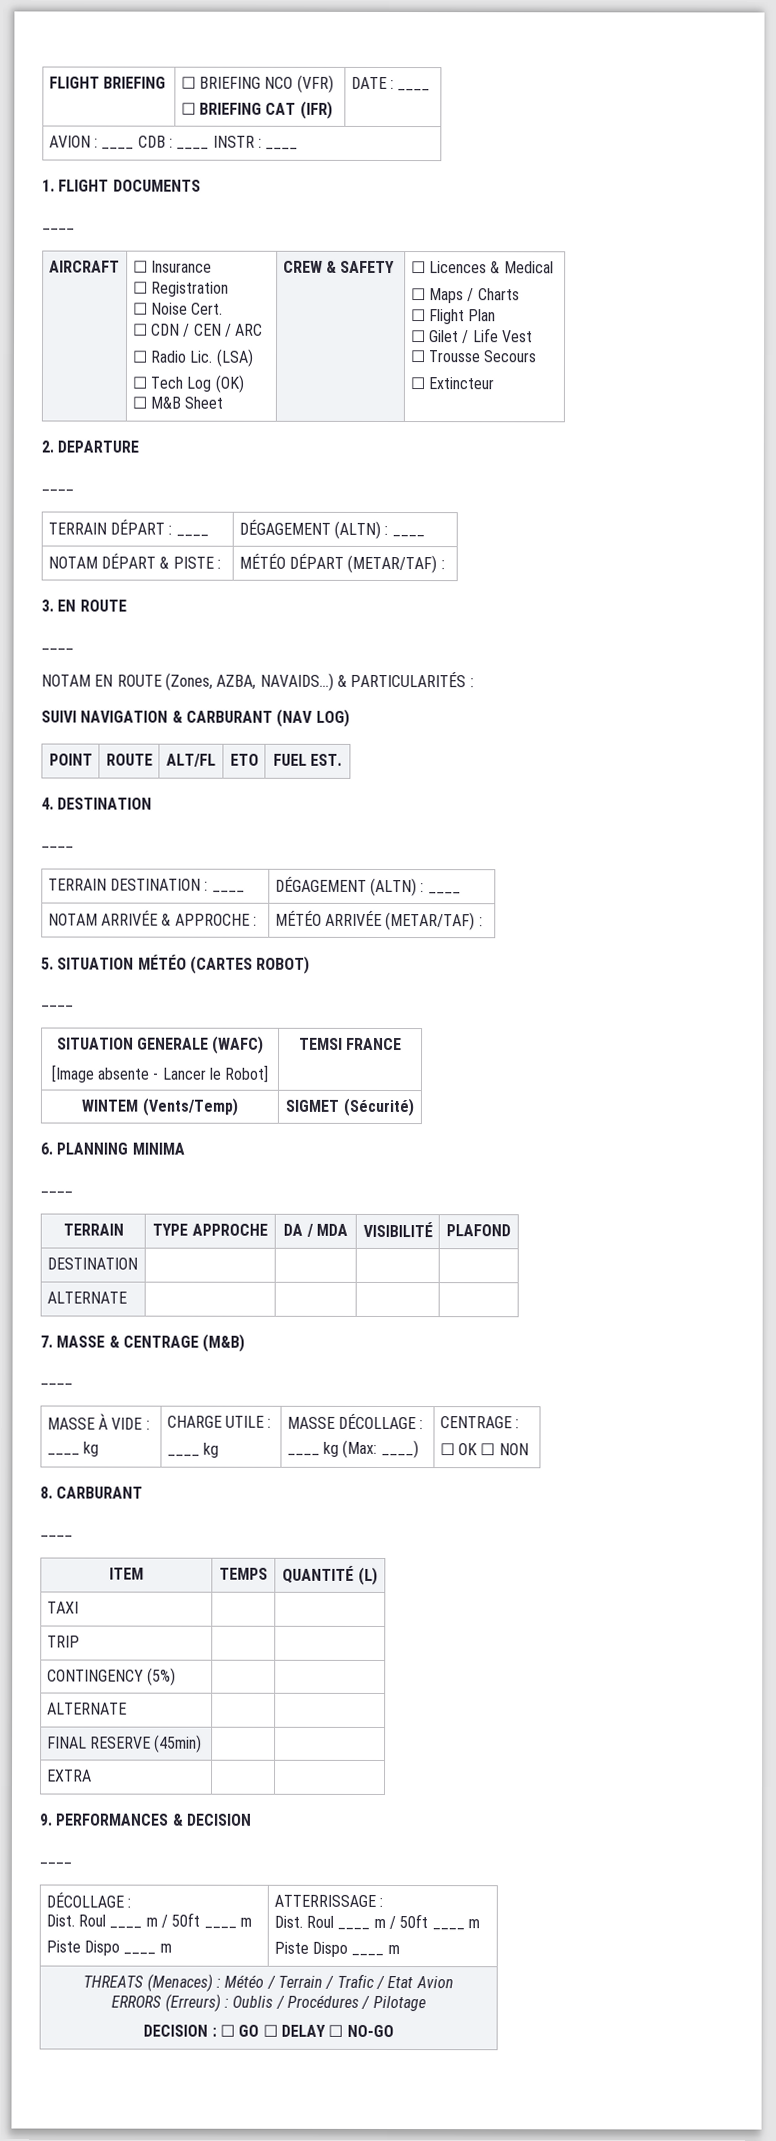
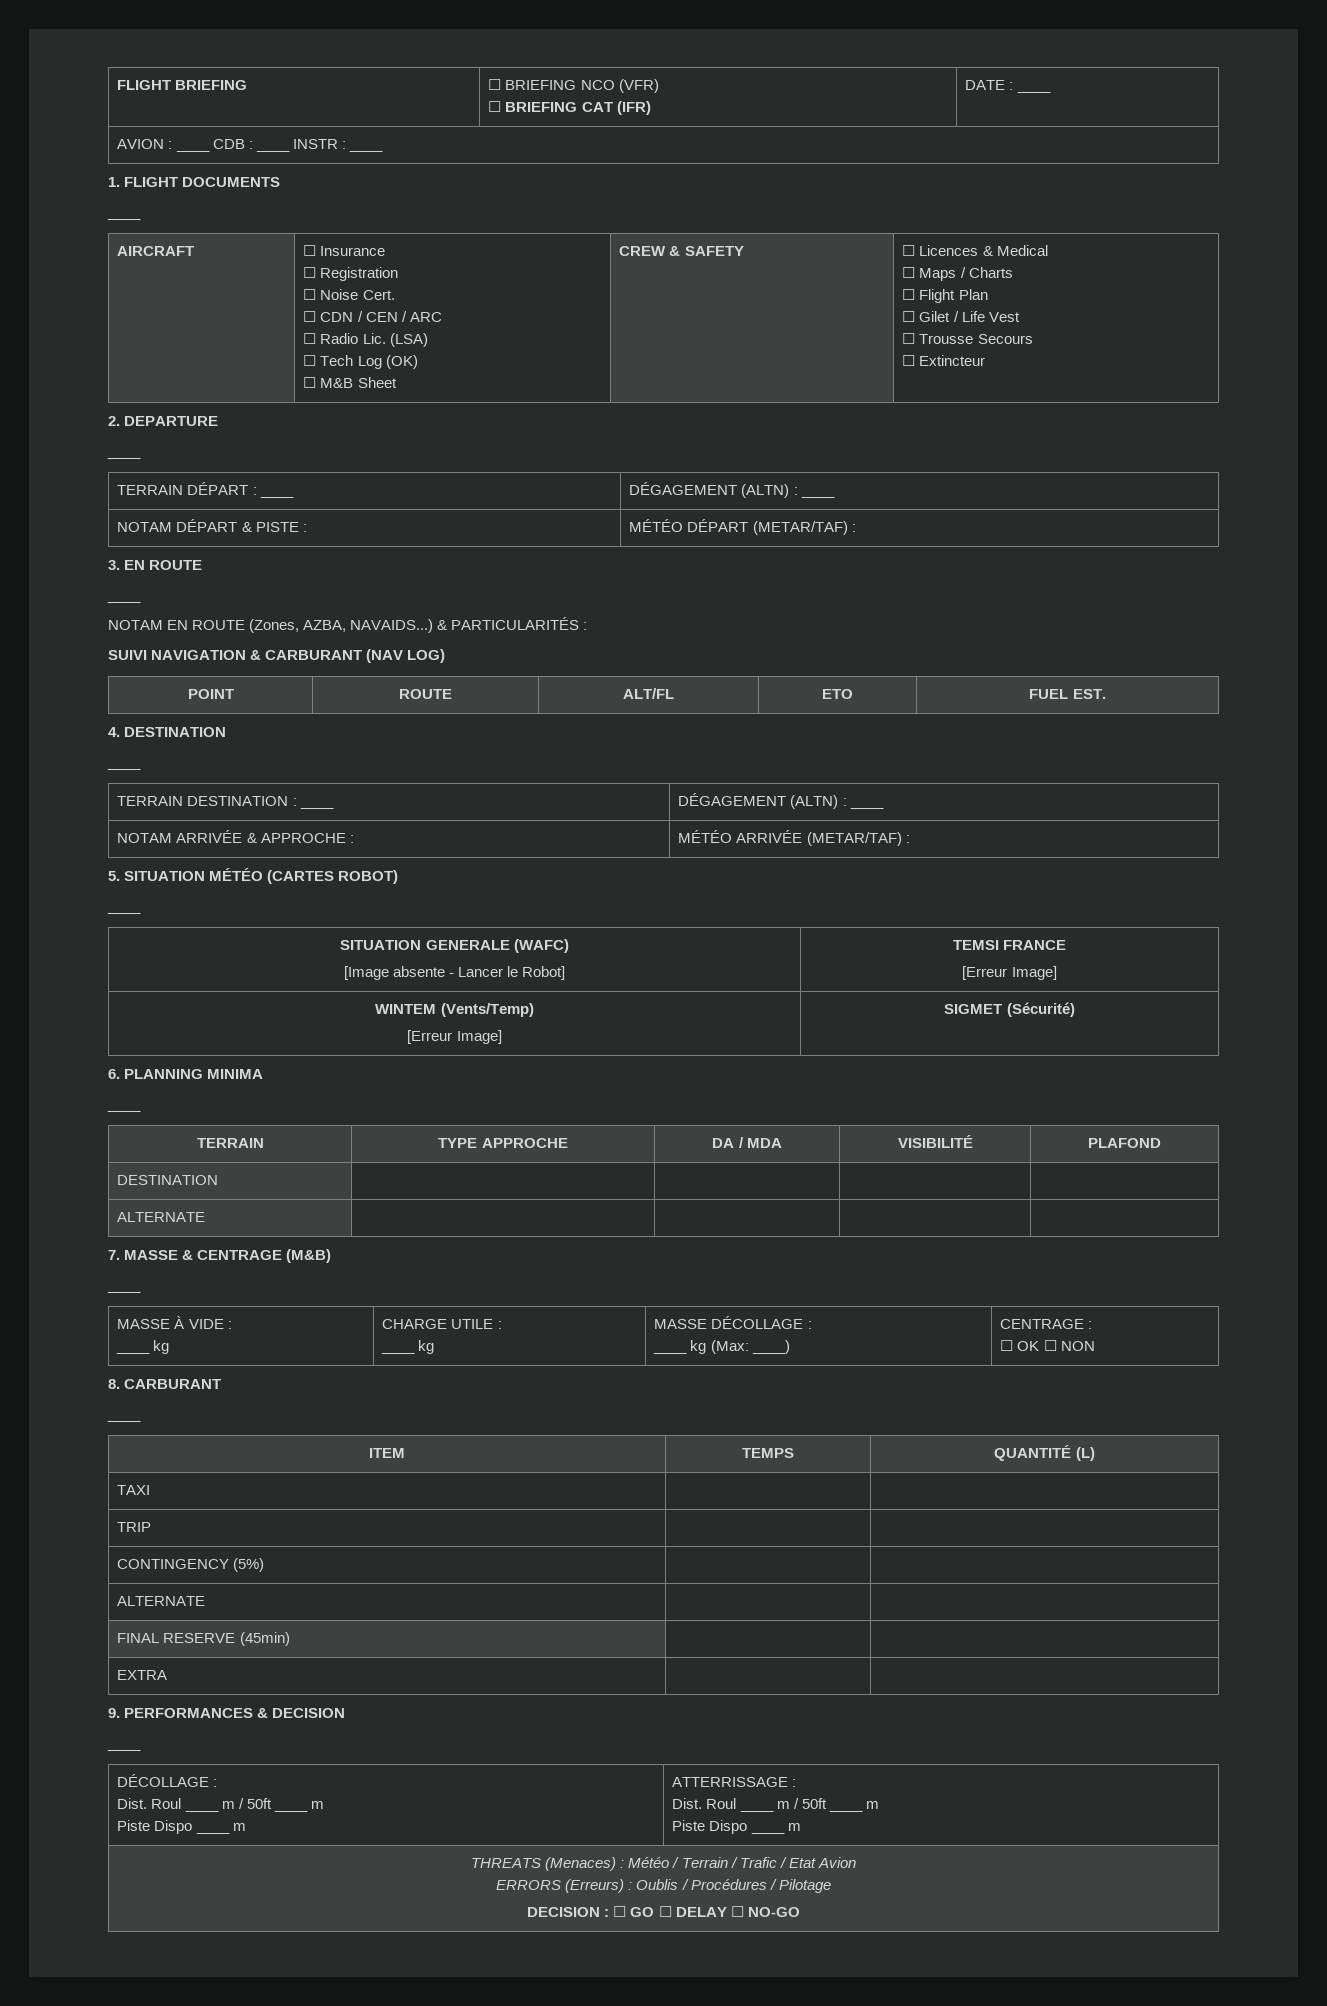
  SITUATION GENERALE (WAFC)
  [Image absente - Lancer le Robot] | TEMSI FRANCE
+ [Erreur Image]
- WINTEM (Vents/Temp) | SIGMET (Sécurité)
+ WINTEM (Vents/Temp)
+ [Erreur Image] | SIGMET (Sécurité)

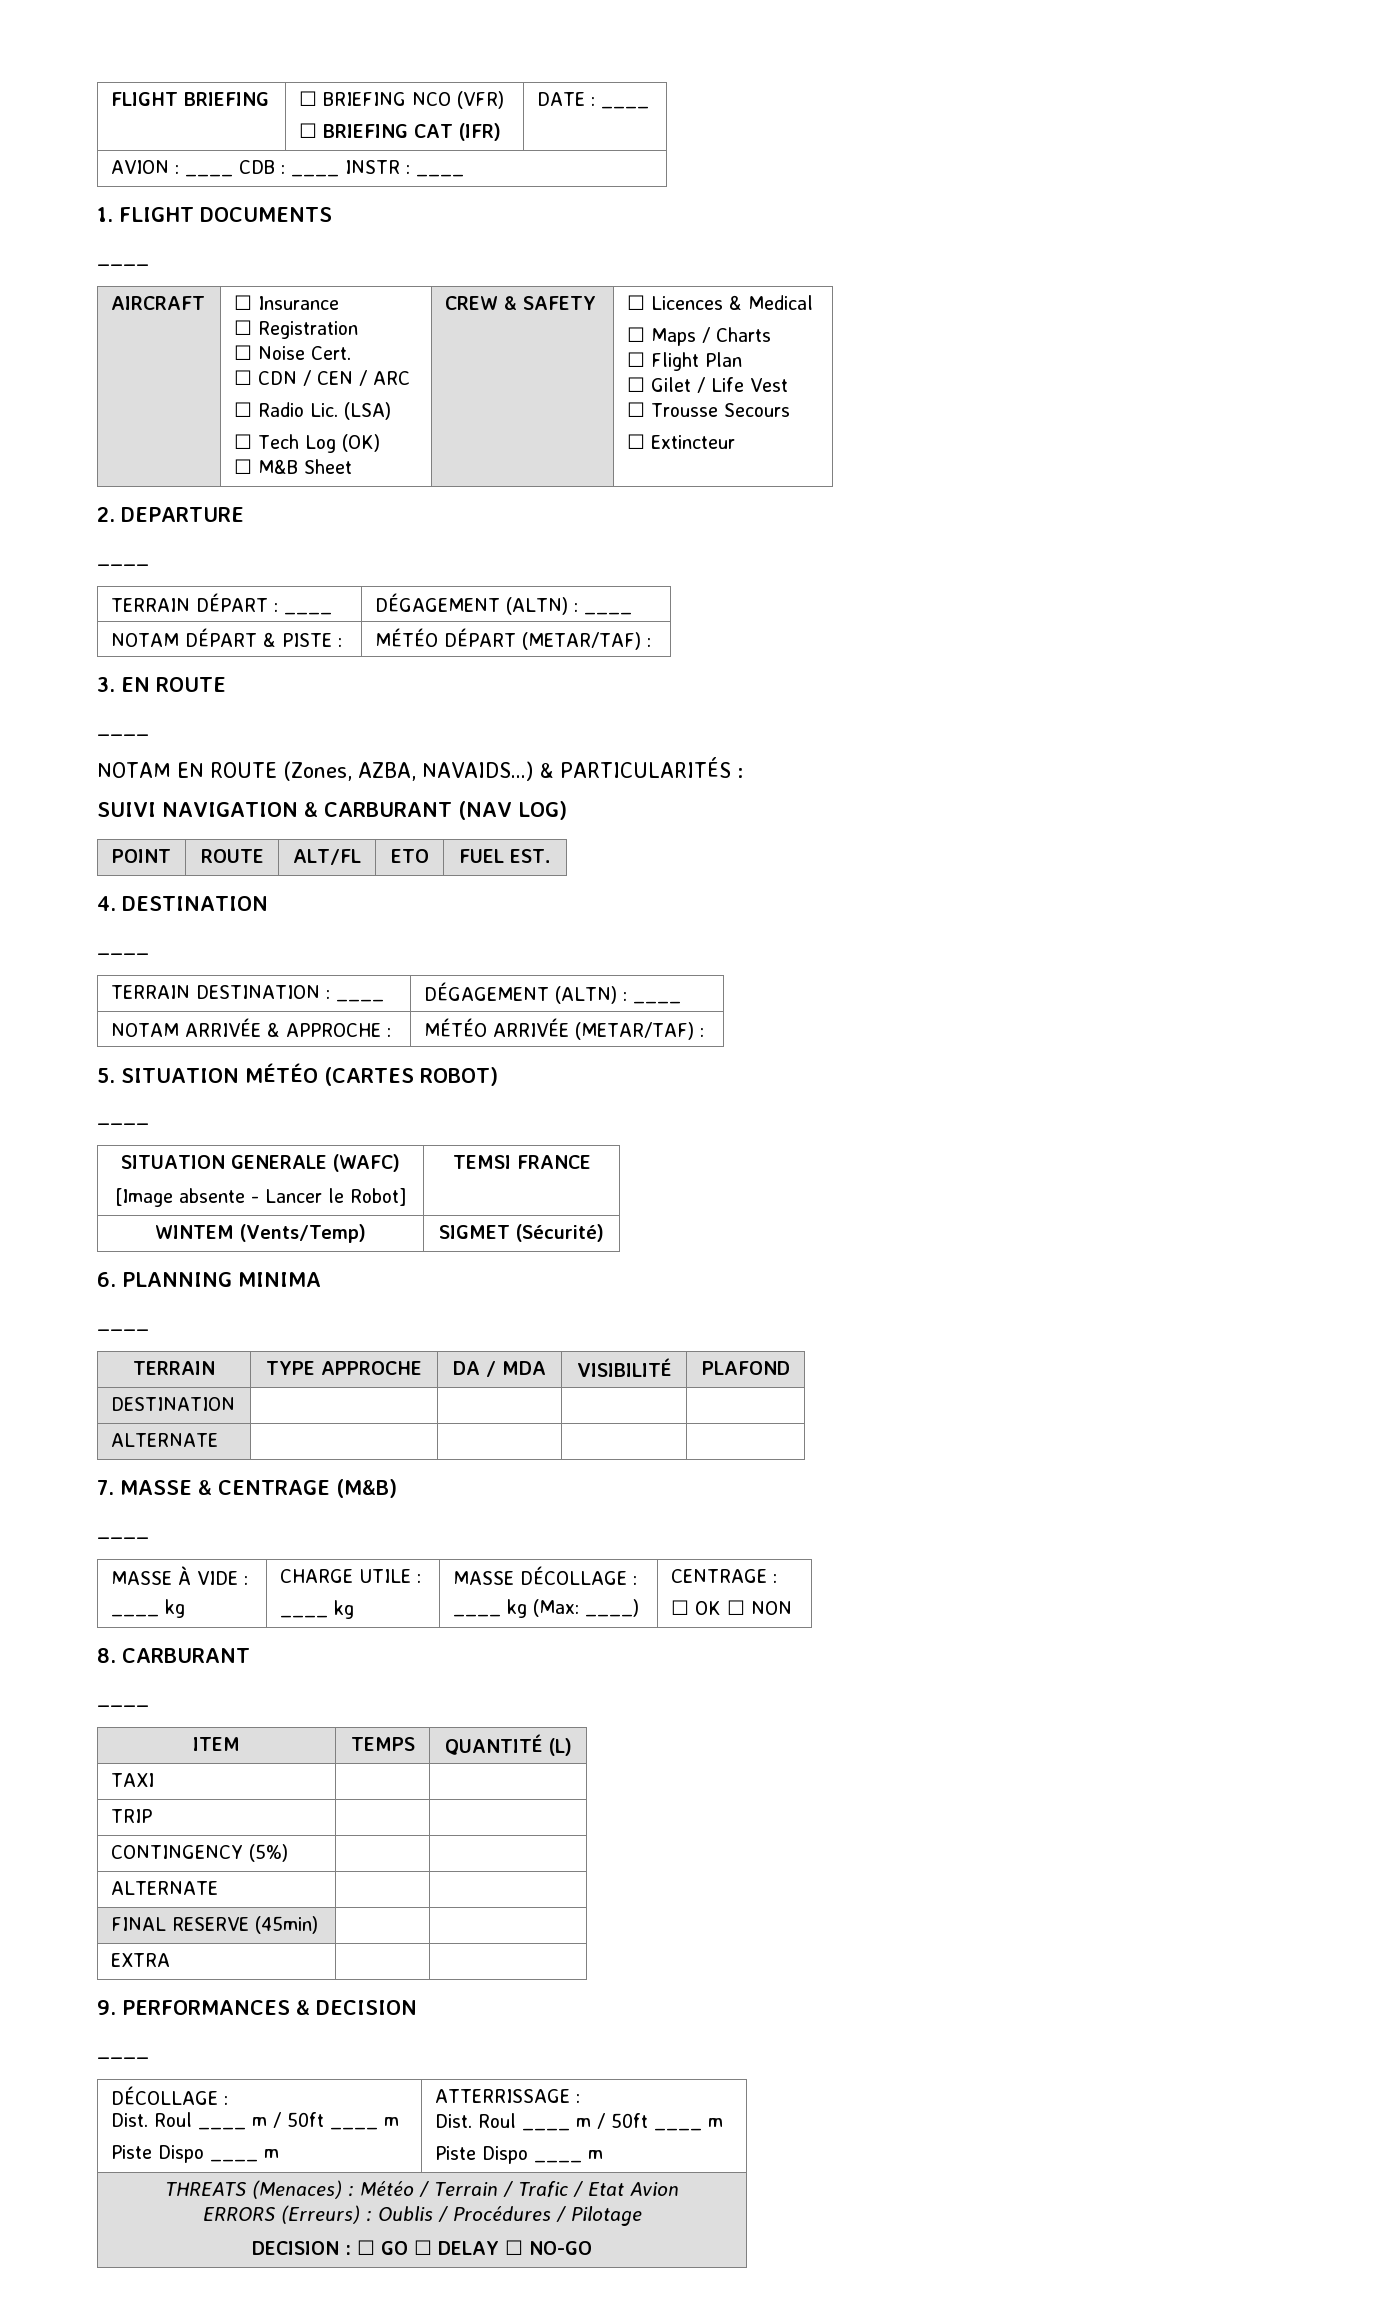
  SITUATION GENERALE (WAFC)
  [Image absente - Lancer le Robot] | TEMSI FRANCE
- [Erreur Image]
- WINTEM (Vents/Temp)
- [Erreur Image] | SIGMET (Sécurité)
+ WINTEM (Vents/Temp) | SIGMET (Sécurité)

